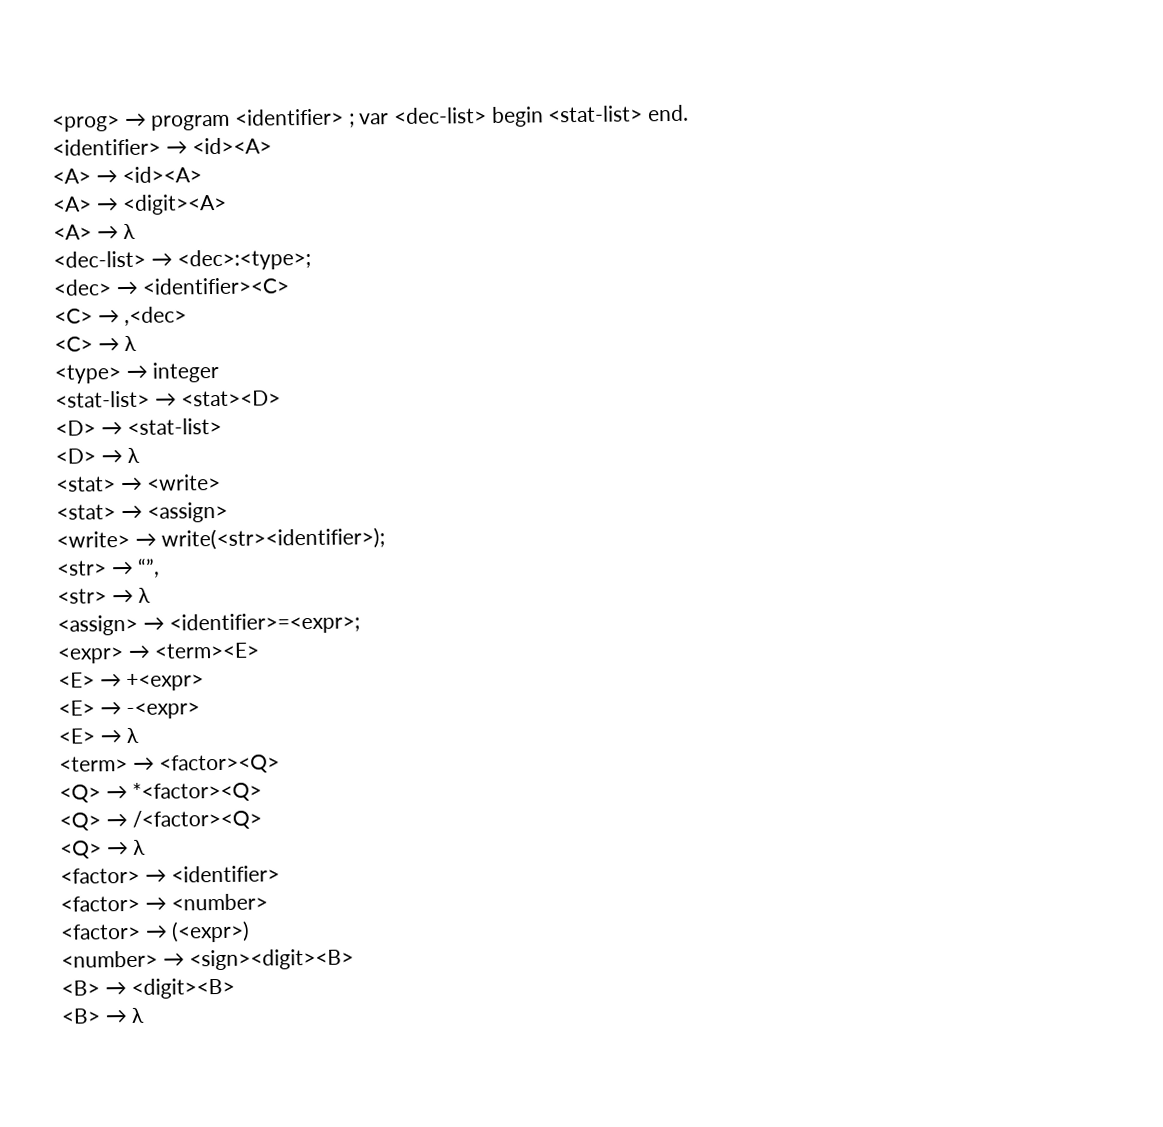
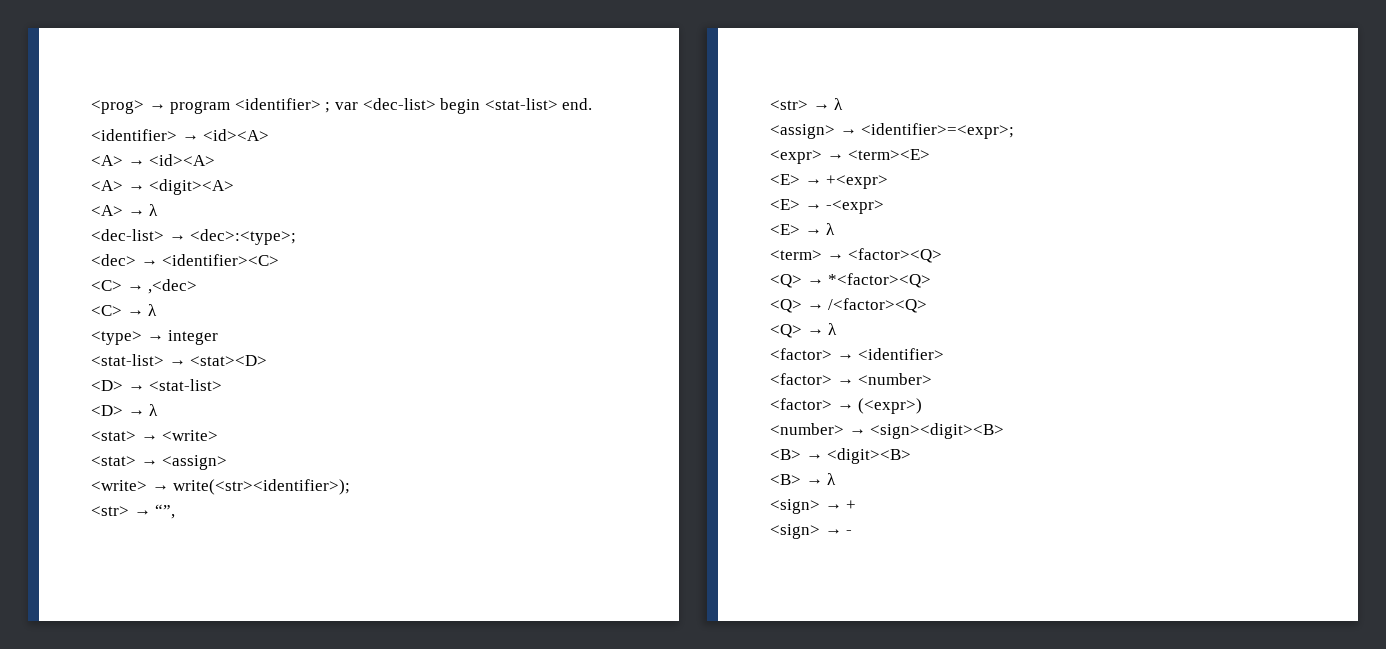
+ <sign> → +
+ <sign> → -

